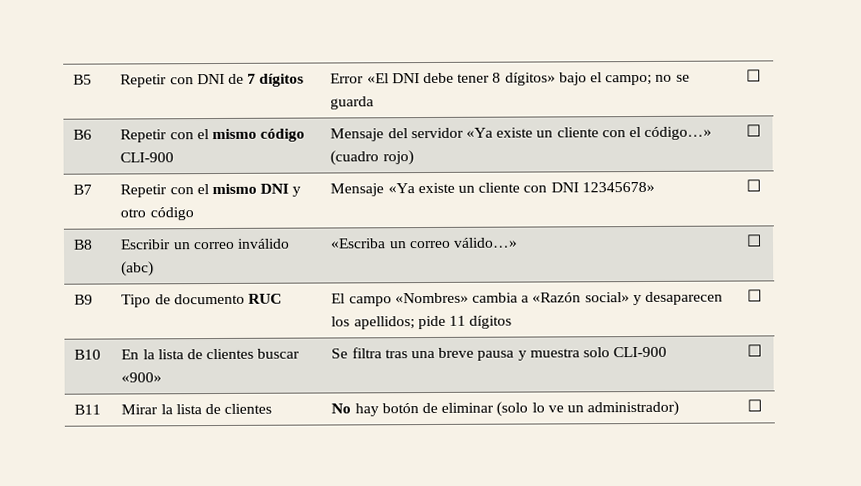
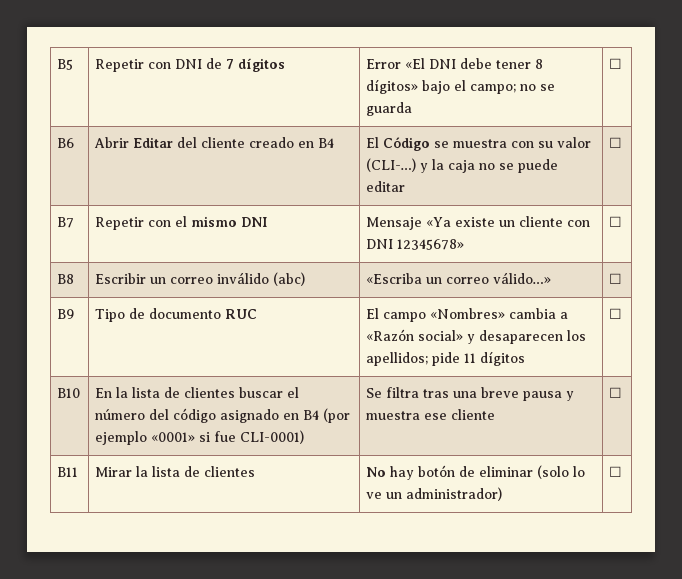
- B6 | Repetir con el mismo código CLI-900 | Mensaje del servidor «Ya existe un cliente con el código…» (cuadro rojo) | ☐
+ B6 | Abrir Editar del cliente creado en B4 | El Código se muestra con su valor (CLI-…) y la caja no se puede editar | ☐
- B7 | Repetir con el mismo DNI y otro código | Mensaje «Ya existe un cliente con DNI 12345678» | ☐
+ B7 | Repetir con el mismo DNI | Mensaje «Ya existe un cliente con DNI 12345678» | ☐
- B10 | En la lista de clientes buscar «900» | Se filtra tras una breve pausa y muestra solo CLI-900 | ☐
+ B10 | En la lista de clientes buscar el número del código asignado en B4 (por ejemplo «0001» si fue CLI-0001) | Se filtra tras una breve pausa y muestra ese cliente | ☐

